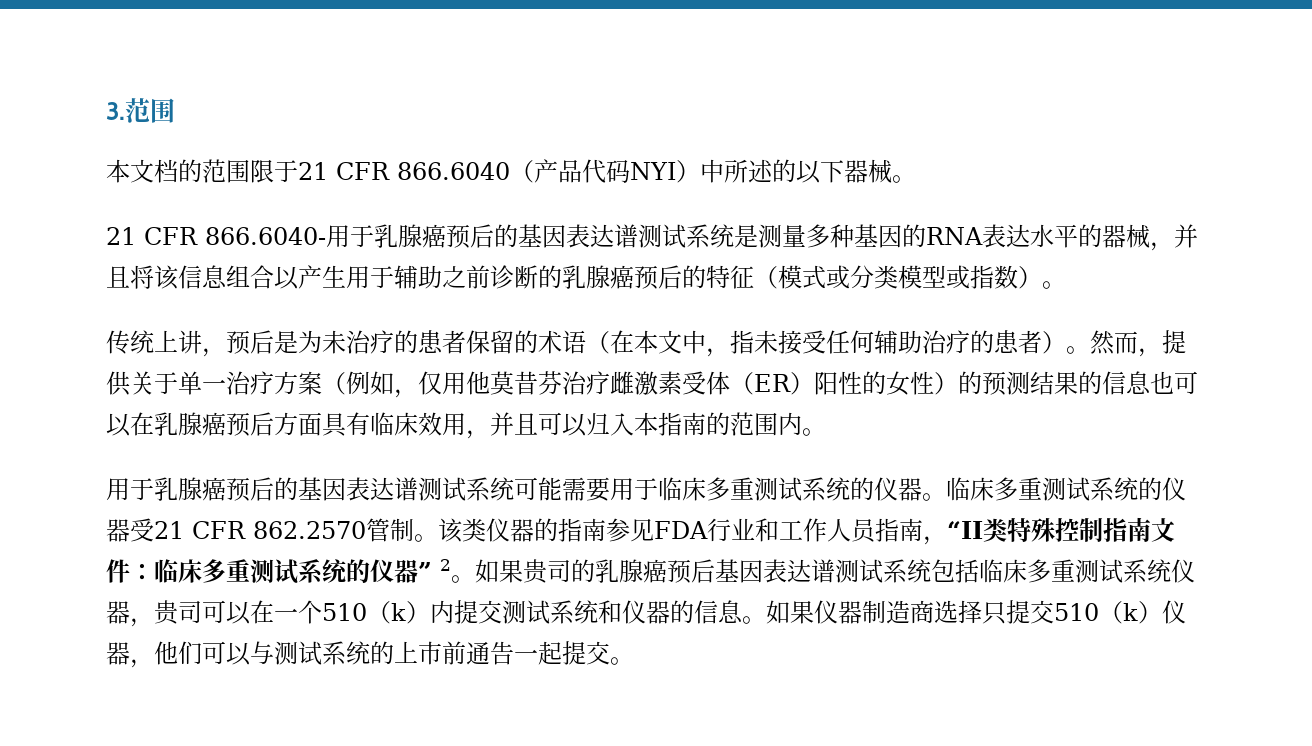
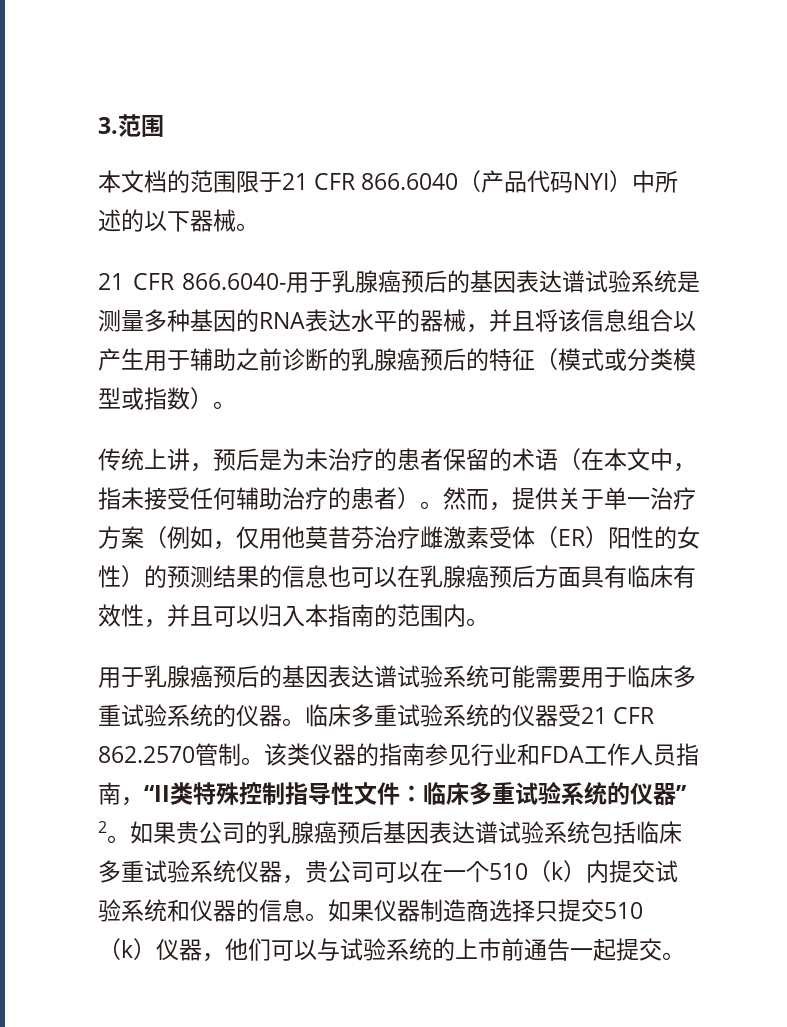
- 21 CFR 866.6040-用于乳腺癌预后的基因表达谱测试系统是测量多种基因的RNA表达水平的器械，并且将该信息组合以产生用于辅助之前诊断的乳腺癌预后的特征（模式或分类模型或指数）。
+ 21 CFR 866.6040-用于乳腺癌预后的基因表达谱试验系统是测量多种基因的RNA表达水平的器械，并且将该信息组合以产生用于辅助之前诊断的乳腺癌预后的特征（模式或分类模型或指数）。
- 然而，提供关于单一治疗方案（例如，仅用他莫昔芬治疗雌激素受体（ER）阳性的女性）的预测结果的信息也可以在乳腺癌预后方面具有临床效用，并且可以归入本指南的范围内。
+ 然而，提供关于单一治疗方案（例如，仅用他莫昔芬治疗雌激素受体（ER）阳性的女性）的预测结果的信息也可以在乳腺癌预后方面具有临床有效性，并且可以归入本指南的范围内。
- 用于乳腺癌预后的基因表达谱测试系统可能需要用于临床多重测试系统的仪器。
+ 用于乳腺癌预后的基因表达谱试验系统可能需要用于临床多重试验系统的仪器。
- 临床多重测试系统的仪器受21 CFR 862.2570管制。
+ 临床多重试验系统的仪器受21 CFR 862.2570管制。
- 该类仪器的指南参见FDA行业和工作人员指南，“II类特殊控制指南文件：临床多重测试系统的仪器” 2。
+ 该类仪器的指南参见行业和FDA工作人员指南，“II类特殊控制指导性文件：临床多重试验系统的仪器” 2。
- 如果贵司的乳腺癌预后基因表达谱测试系统包括临床多重测试系统仪器，贵司可以在一个510（k）内提交测试系统和仪器的信息。
+ 如果贵公司的乳腺癌预后基因表达谱试验系统包括临床多重试验系统仪器，贵公司可以在一个510（k）内提交试验系统和仪器的信息。
- 如果仪器制造商选择只提交510（k）仪器，他们可以与测试系统的上市前通告一起提交。
+ 如果仪器制造商选择只提交510（k）仪器，他们可以与试验系统的上市前通告一起提交。

